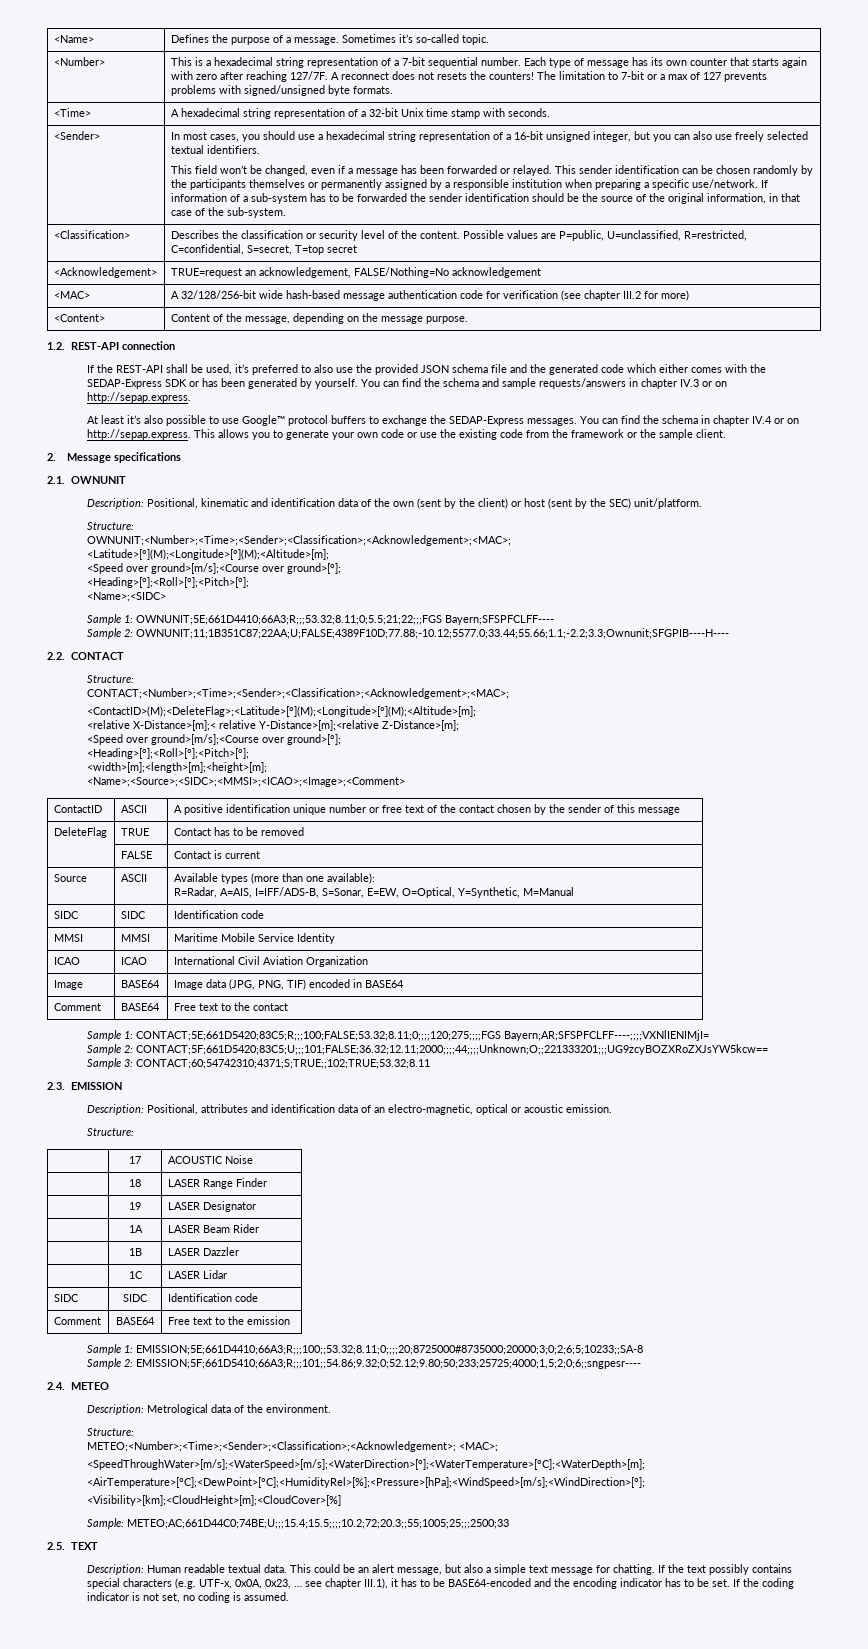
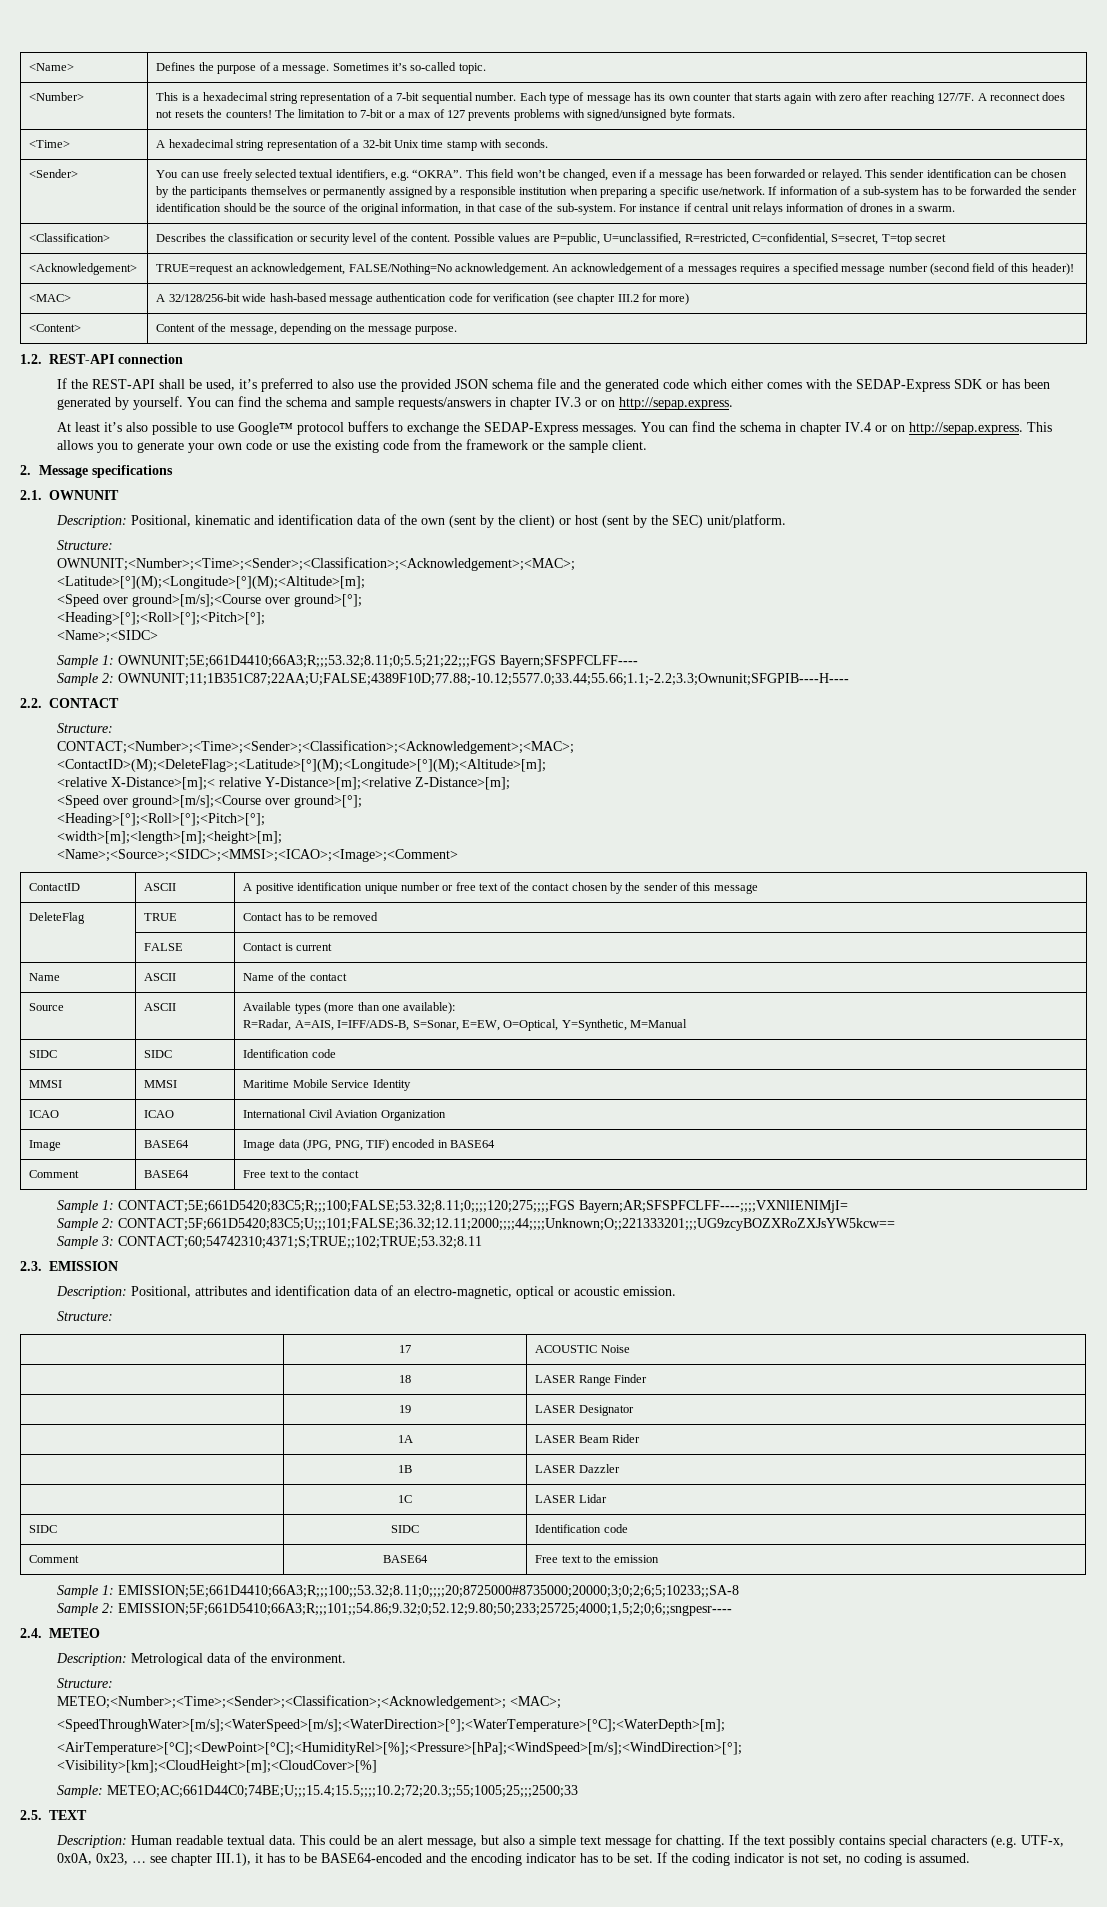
- In most cases, you should use a hexadecimal string representation of a 16-bit unsigned integer, but you can also use freely selected textual identifiers.
- This field won’t be changed, even if a message has been forwarded or relayed.
+ You can use freely selected textual identifiers, e.g. “OKRA”. This field won’t be changed, even if a message has been forwarded or relayed.
- This sender identification can be chosen randomly by the participants themselves or permanently assigned by a responsible institution when preparing a specific use/network.
+ This sender identification can be chosen by the participants themselves or permanently assigned by a responsible institution when preparing a specific use/network.
+ For instance if central unit relays information of drones in a swarm.
- <Acknowledgement> | TRUE=request an acknowledgement, FALSE/Nothing=No acknowledgement
+ <Acknowledgement> | TRUE=request an acknowledgement, FALSE/Nothing=No acknowledgement. An acknowledgement of a messages requires a specified message number (second field of this header)!
+ Name | ASCII | Name of the contact

